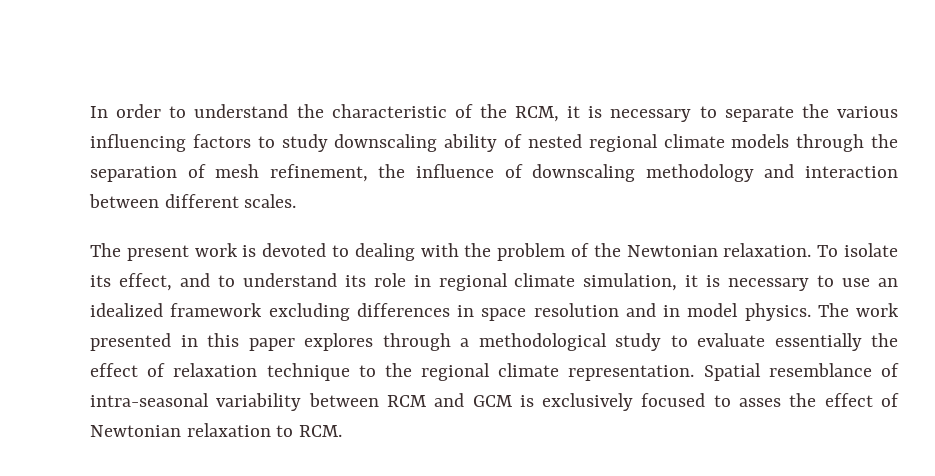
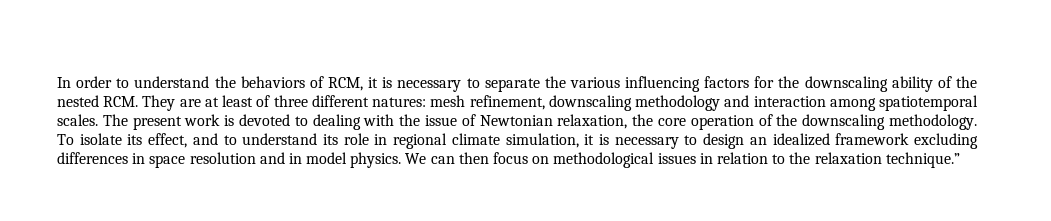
- In order to understand the characteristic of the RCM, it is necessary to separate the various influencing factors to study downscaling ability of nested regional climate models through the separation of mesh refinement, the influence of downscaling methodology and interaction between different scales.
- The present work is devoted to dealing with the problem of the Newtonian relaxation.
+ In order to understand the behaviors of RCM, it is necessary to separate the various influencing factors for the downscaling ability of the nested RCM. They are at least of three different natures: mesh refinement, downscaling methodology and interaction among spatiotemporal scales. The present work is devoted to dealing with the issue of Newtonian relaxation, the core operation of the downscaling methodology.
- To isolate its effect, and to understand its role in regional climate simulation, it is necessary to use an idealized framework excluding differences in space resolution and in model physics.
+ To isolate its effect, and to understand its role in regional climate simulation, it is necessary to design an idealized framework excluding differences in space resolution and in model physics.
- The work presented in this paper explores through a methodological study to evaluate essentially the effect of relaxation technique to the regional climate representation. Spatial resemblance of intra-seasonal variability between RCM and GCM is exclusively focused to asses the effect of Newtonian relaxation to RCM.
+ We can then focus on methodological issues in relation to the relaxation technique.”

